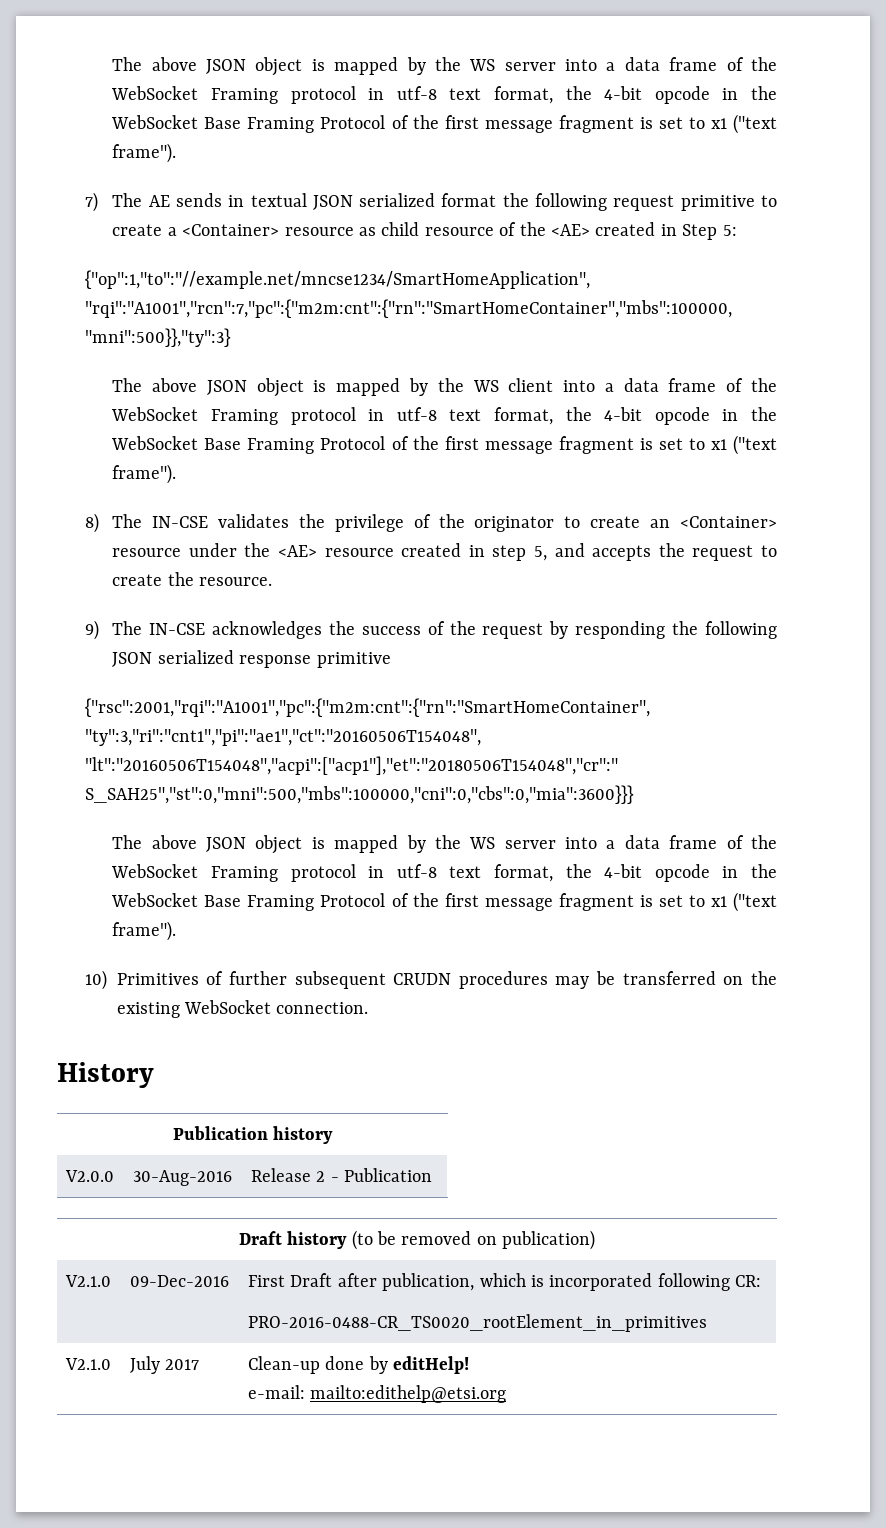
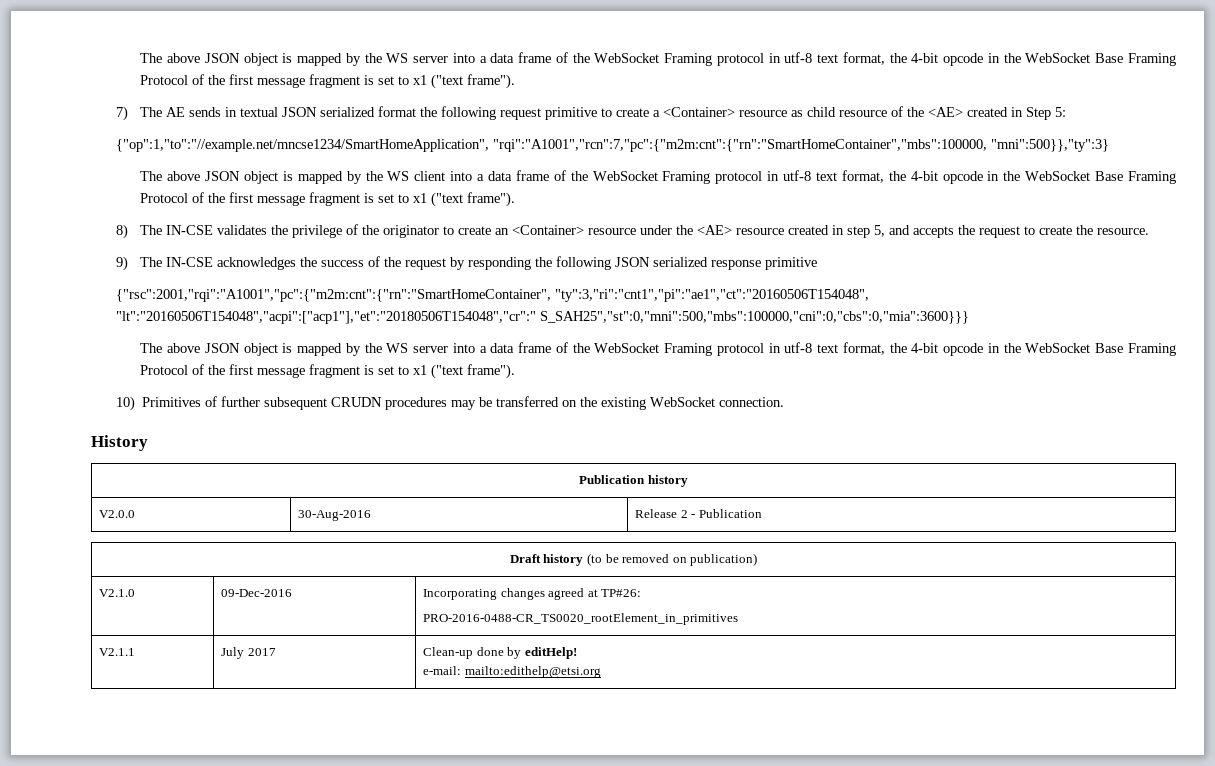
- V2.1.0 | 09-Dec-2016 | First Draft after publication, which is incorporated following CR:
+ V2.1.0 | 09-Dec-2016 | Incorporating changes agreed at TP#26:
- V2.1.0 | July 2017 | Clean-up done by editHelp!
+ V2.1.1 | July 2017 | Clean-up done by editHelp!

